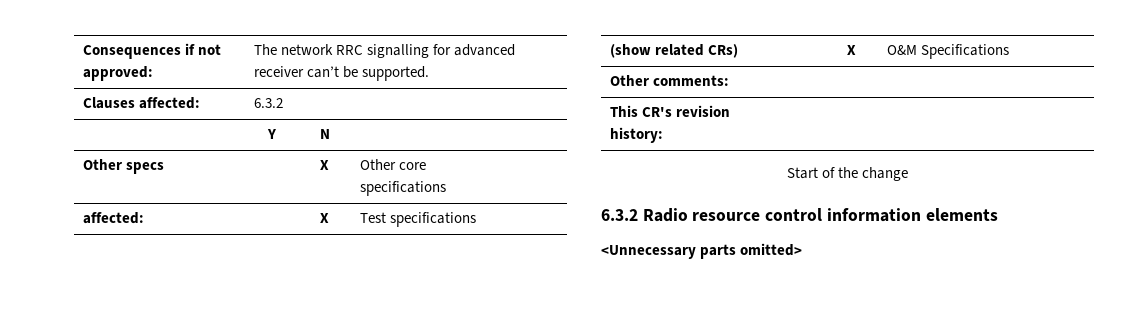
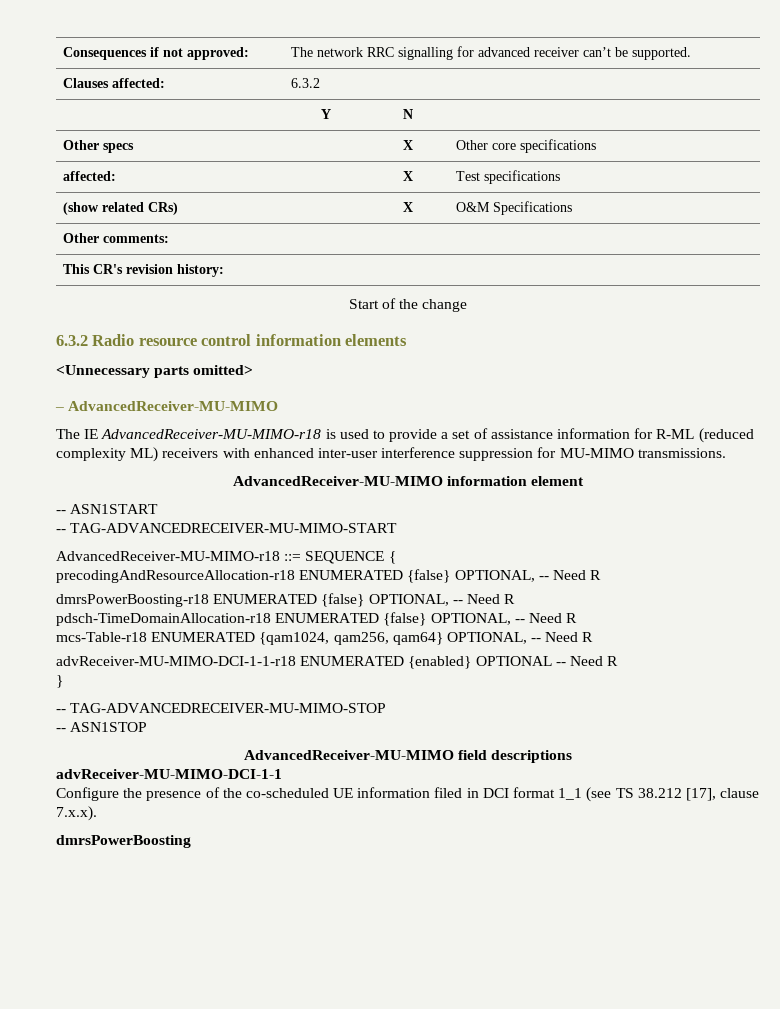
+ – AdvancedReceiver-MU-MIMO
+ The IE AdvancedReceiver-MU-MIMO-r18 is used to provide a set of assistance information for R-ML (reduced complexity ML) receivers with enhanced inter-user interference suppression for MU-MIMO transmissions.
+ AdvancedReceiver-MU-MIMO information element
+ -- ASN1START
+ -- TAG-ADVANCEDRECEIVER-MU-MIMO-START
+ AdvancedReceiver-MU-MIMO-r18 ::= SEQUENCE {
+ precodingAndResourceAllocation-r18 ENUMERATED {false} OPTIONAL, -- Need R
+ dmrsPowerBoosting-r18 ENUMERATED {false} OPTIONAL, -- Need R
+ pdsch-TimeDomainAllocation-r18 ENUMERATED {false} OPTIONAL, -- Need R
+ mcs-Table-r18 ENUMERATED {qam1024, qam256, qam64} OPTIONAL, -- Need R
+ advReceiver-MU-MIMO-DCI-1-1-r18 ENUMERATED {enabled} OPTIONAL -- Need R
+ }
+ -- TAG-ADVANCEDRECEIVER-MU-MIMO-STOP
+ -- ASN1STOP
+ AdvancedReceiver-MU-MIMO field descriptions
+ advReceiver-MU-MIMO-DCI-1-1
+ Configure the presence of the co-scheduled UE information filed in DCI format 1_1 (see TS 38.212 [17], clause 7.x.x).
+ dmrsPowerBoosting

